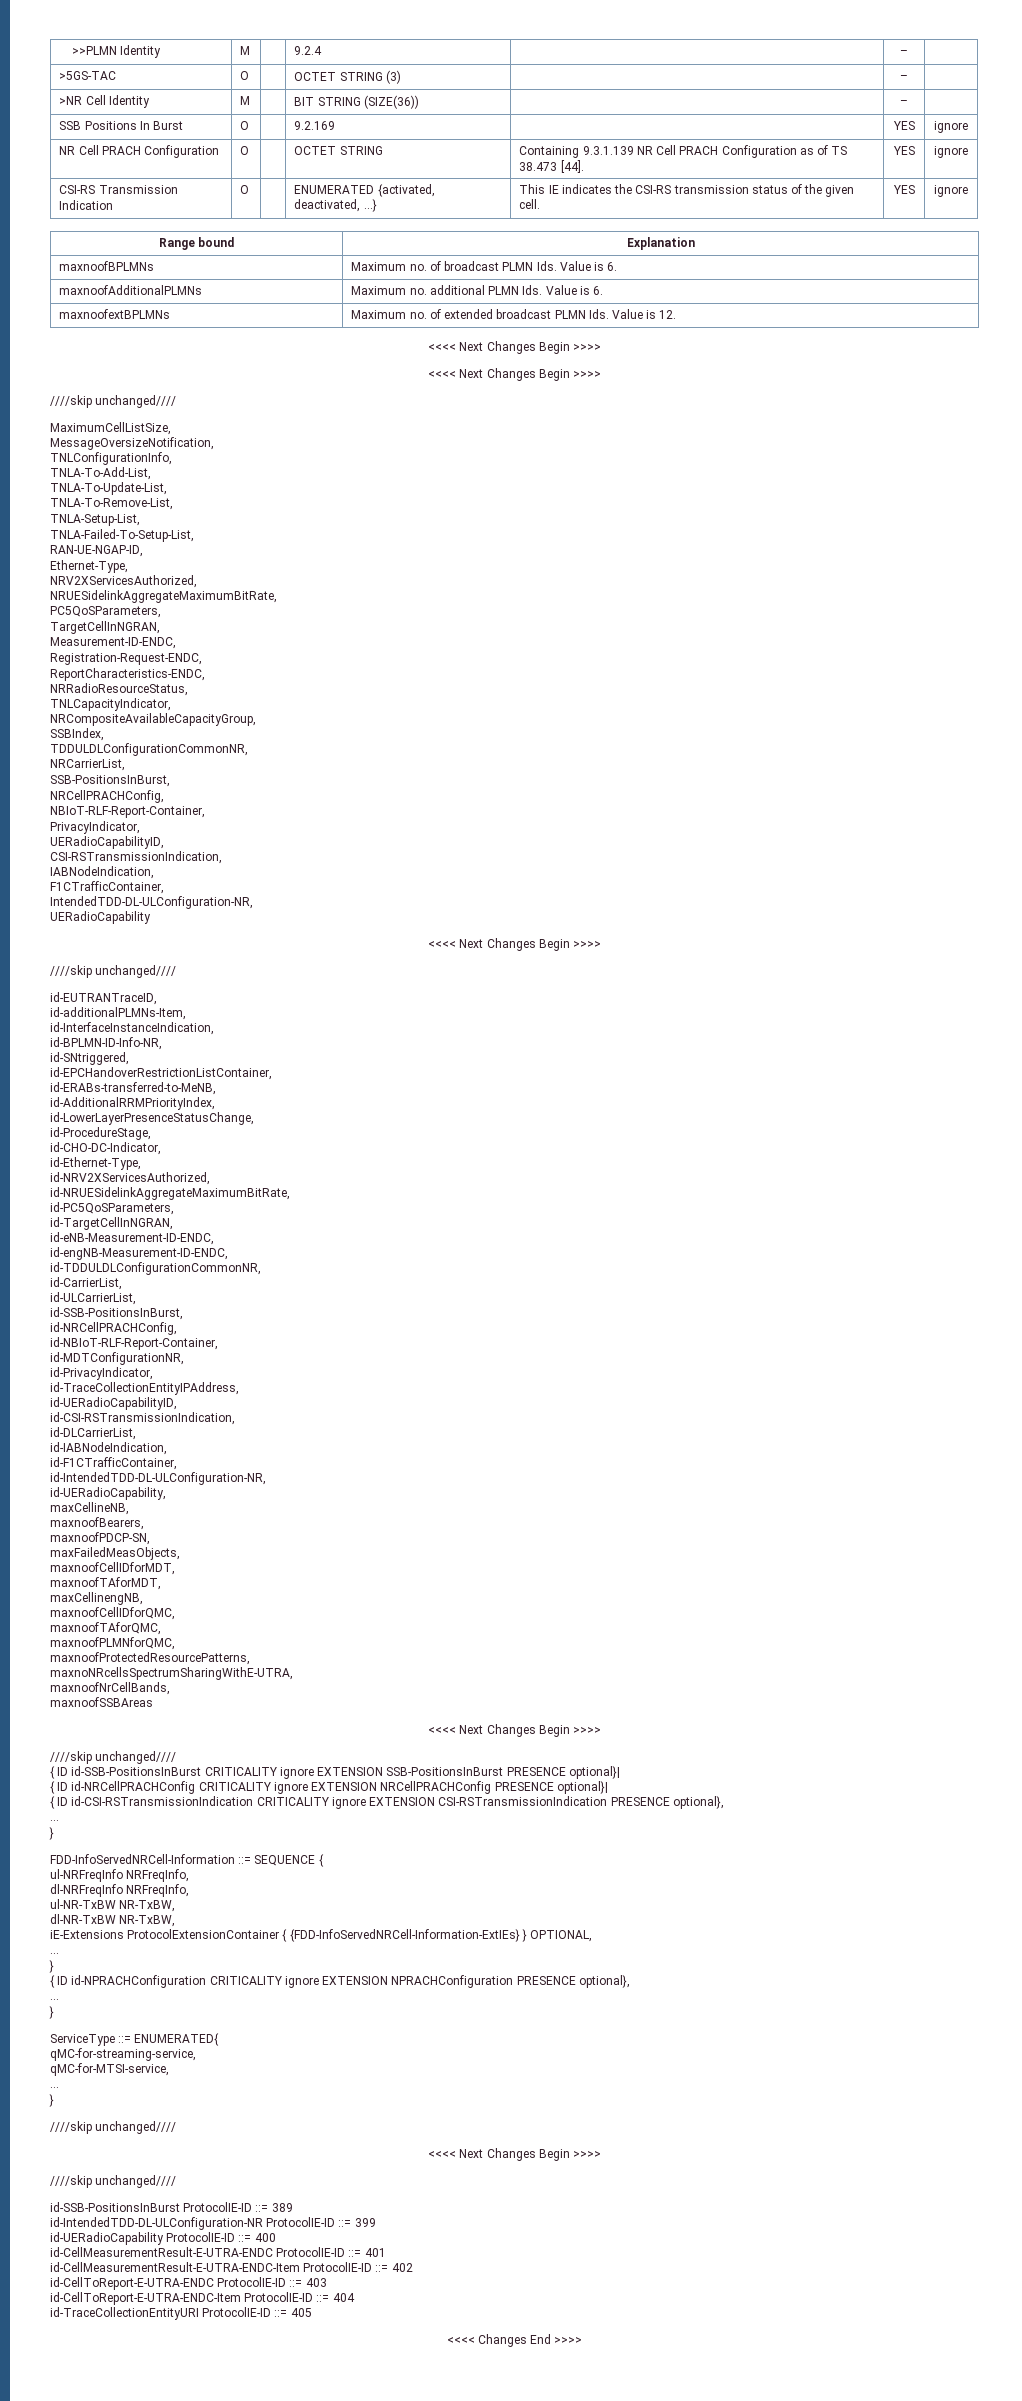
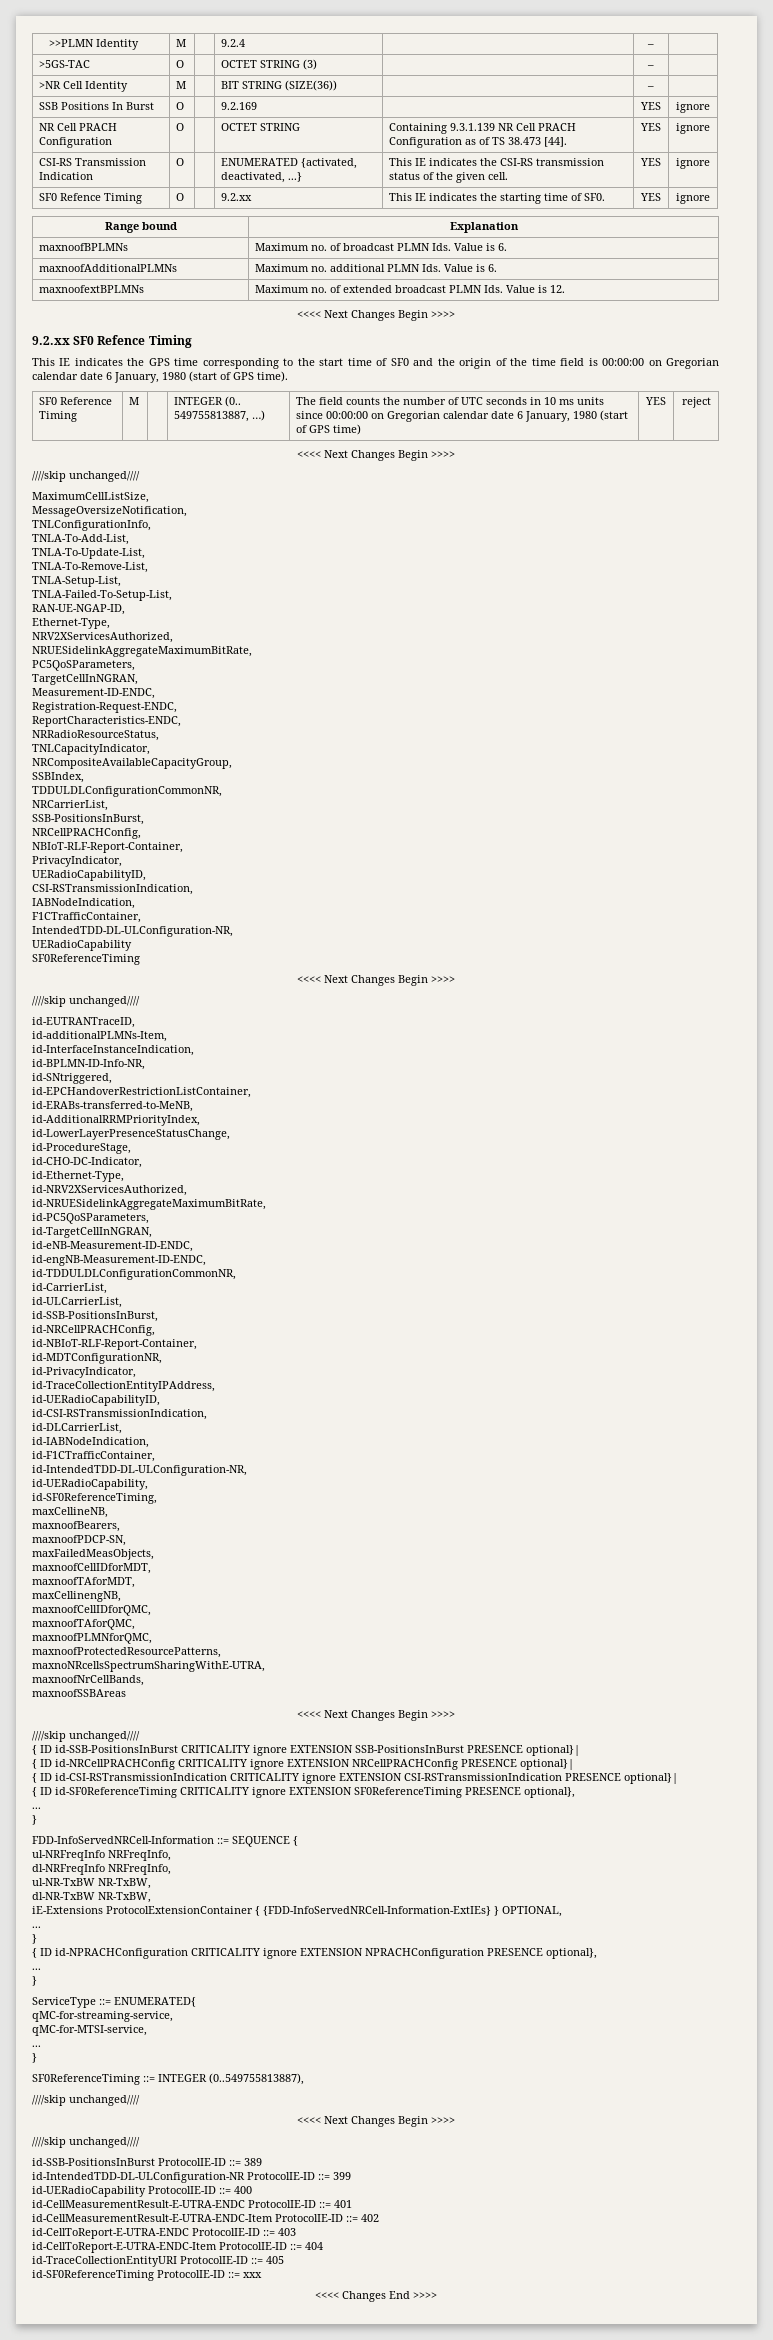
+ SF0 Refence Timing | O | | 9.2.xx | This IE indicates the starting time of SF0. | YES | ignore
+ 9.2.xx SF0 Refence Timing
+ This IE indicates the GPS time corresponding to the start time of SF0 and the origin of the time field is 00:00:00 on Gregorian calendar date 6 January, 1980 (start of GPS time).
+ SF0 Reference Timing | M | | INTEGER (0.. 549755813887, …) | The field counts the number of UTC seconds in 10 ms units since 00:00:00 on Gregorian calendar date 6 January, 1980 (start of GPS time) | YES | reject
  UERadioCapability
+ SF0ReferenceTiming
+ id-SF0ReferenceTiming,
- { ID id-CSI-RSTransmissionIndication CRITICALITY ignore EXTENSION CSI-RSTransmissionIndication PRESENCE optional},
+ { ID id-CSI-RSTransmissionIndication CRITICALITY ignore EXTENSION CSI-RSTransmissionIndication PRESENCE optional}|
+ { ID id-SF0ReferenceTiming CRITICALITY ignore EXTENSION SF0ReferenceTiming PRESENCE optional},
+ SF0ReferenceTiming ::= INTEGER (0..549755813887),
+ id-SF0ReferenceTiming ProtocolIE-ID ::= xxx

